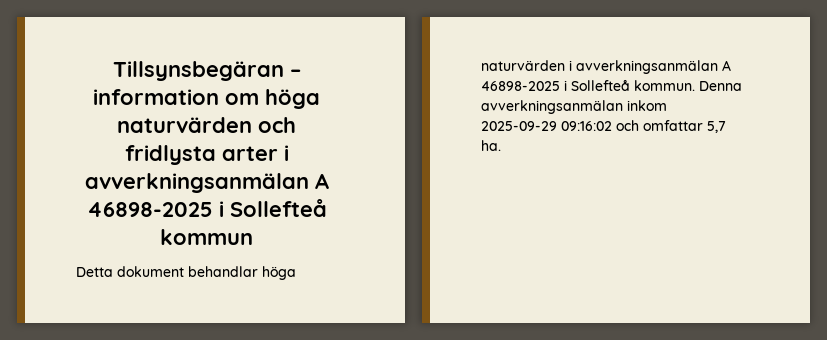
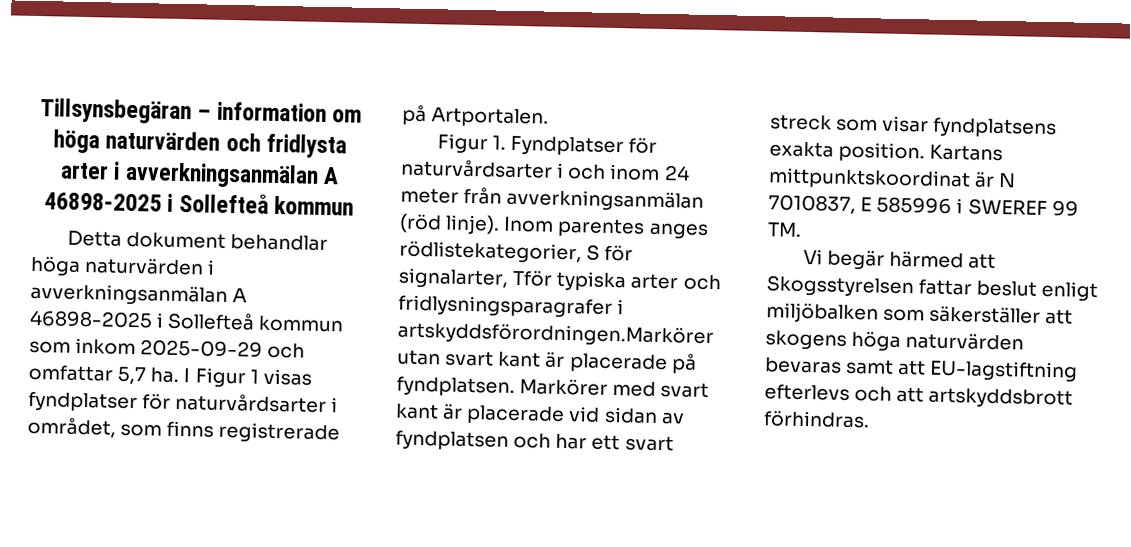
- Detta dokument behandlar höga naturvärden i avverkningsanmälan A 46898-2025 i Sollefteå kommun. Denna avverkningsanmälan inkom 2025-09-29 09:16:02 och omfattar 5,7 ha.
+ Detta dokument behandlar höga naturvärden i avverkningsanmälan A 46898-2025 i Sollefteå kommun som inkom 2025-09-29 och omfattar 5,7 ha.
+ I Figur 1 visas fyndplatser för naturvårdsarter i området, som finns registrerade på Artportalen.
+ Figur 1. Fyndplatser för naturvårdsarter i och inom 24 meter från avverkningsanmälan (röd linje). Inom parentes anges rödlistekategorier, S för signalarter, Tför typiska arter och fridlysningsparagrafer i artskyddsförordningen.Markörer utan svart kant är placerade på fyndplatsen. Markörer med svart kant är placerade vid sidan av fyndplatsen och har ett svart streck som visar fyndplatsens exakta position. Kartans mittpunktskoordinat är N 7010837, E 585996 i SWEREF 99 TM.
+ Vi begär härmed att Skogsstyrelsen fattar beslut enligt miljöbalken som säkerställer att skogens höga naturvärden bevaras samt att EU-lagstiftning efterlevs och att artskyddsbrott förhindras.

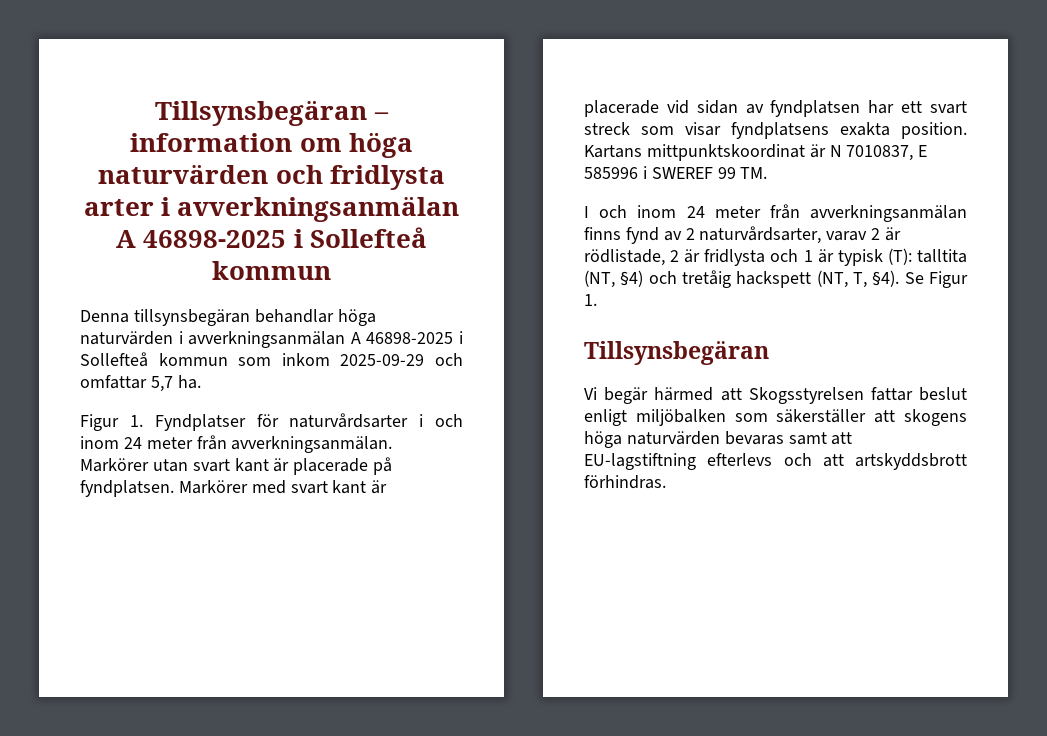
- Detta dokument behandlar höga naturvärden i avverkningsanmälan A 46898-2025 i Sollefteå kommun som inkom 2025-09-29 och omfattar 5,7 ha. I Figur 1 visas fyndplatser för naturvårdsarter i området, som finns registrerade på Artportalen.
+ Denna tillsynsbegäran behandlar höga naturvärden i avverkningsanmälan A 46898-2025 i Sollefteå kommun som inkom 2025-09-29 och omfattar 5,7 ha.
- Figur 1. Fyndplatser för naturvårdsarter i och inom 24 meter från avverkningsanmälan (röd linje). Inom parentes anges rödlistekategorier, S för signalarter, Tför typiska arter och fridlysningsparagrafer i artskyddsförordningen.Markörer utan svart kant är placerade på fyndplatsen.
+ Figur 1. Fyndplatser för naturvårdsarter i och inom 24 meter från avverkningsanmälan. Markörer utan svart kant är placerade på fyndplatsen.
- Markörer med svart kant är placerade vid sidan av fyndplatsen och har ett svart streck som visar fyndplatsens exakta position.
+ Markörer med svart kant är placerade vid sidan av fyndplatsen har ett svart streck som visar fyndplatsens exakta position.
+ I och inom 24 meter från avverkningsanmälan finns fynd av 2 naturvårdsarter, varav 2 är rödlistade, 2 är fridlysta och 1 är typisk (T): talltita (NT, §4) och tretåig hackspett (NT, T, §4). Se Figur 1.
+ Tillsynsbegäran

